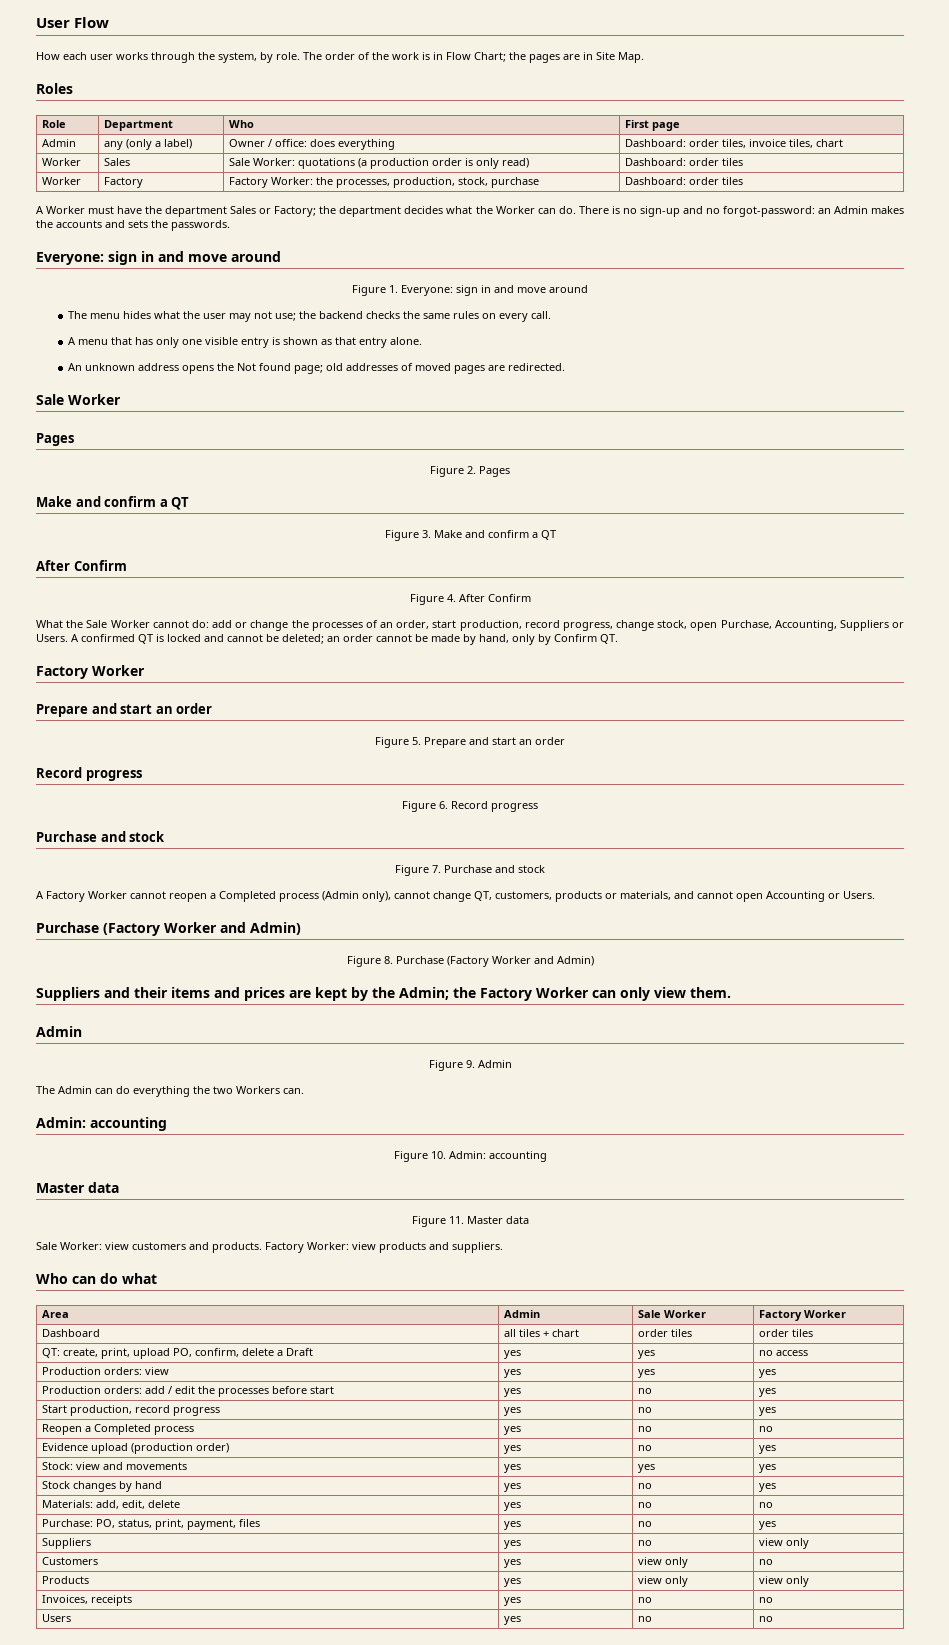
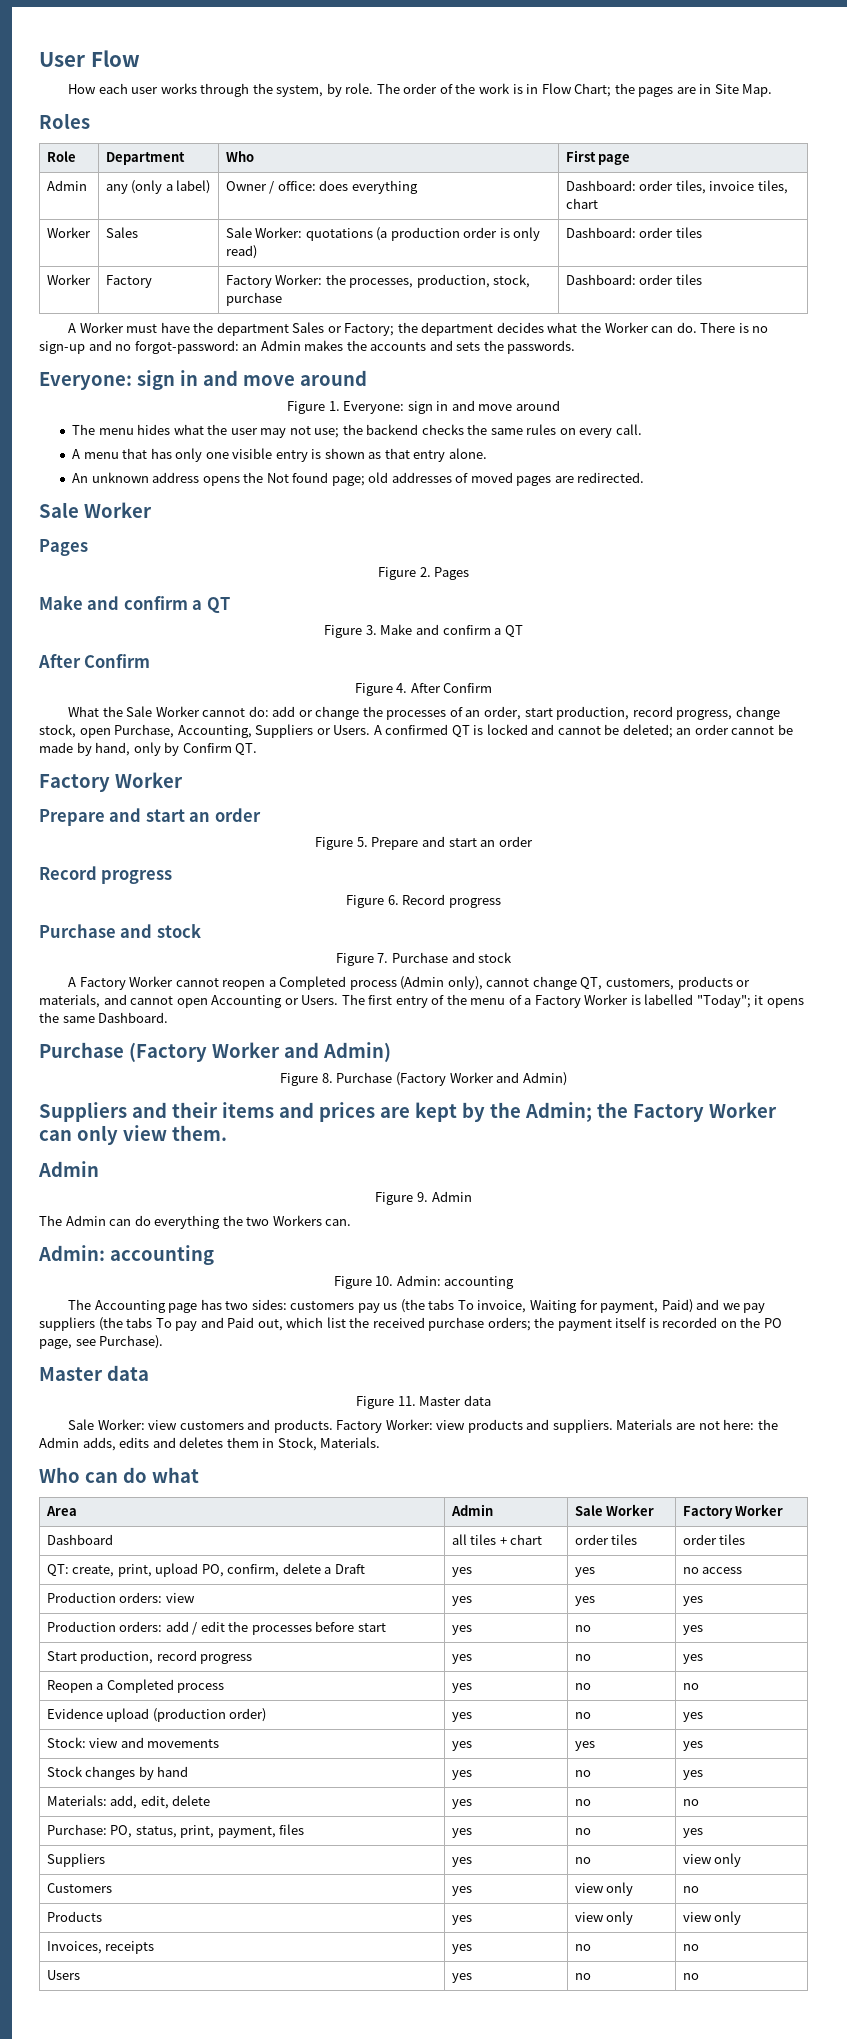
+ The first entry of the menu of a Factory Worker is labelled "Today"; it opens the same Dashboard.
+ The Accounting page has two sides: customers pay us (the tabs To invoice, Waiting for payment, Paid) and we pay suppliers (the tabs To pay and Paid out, which list the received purchase orders; the payment itself is recorded on the PO page, see Purchase).
+ Materials are not here: the Admin adds, edits and deletes them in Stock, Materials.

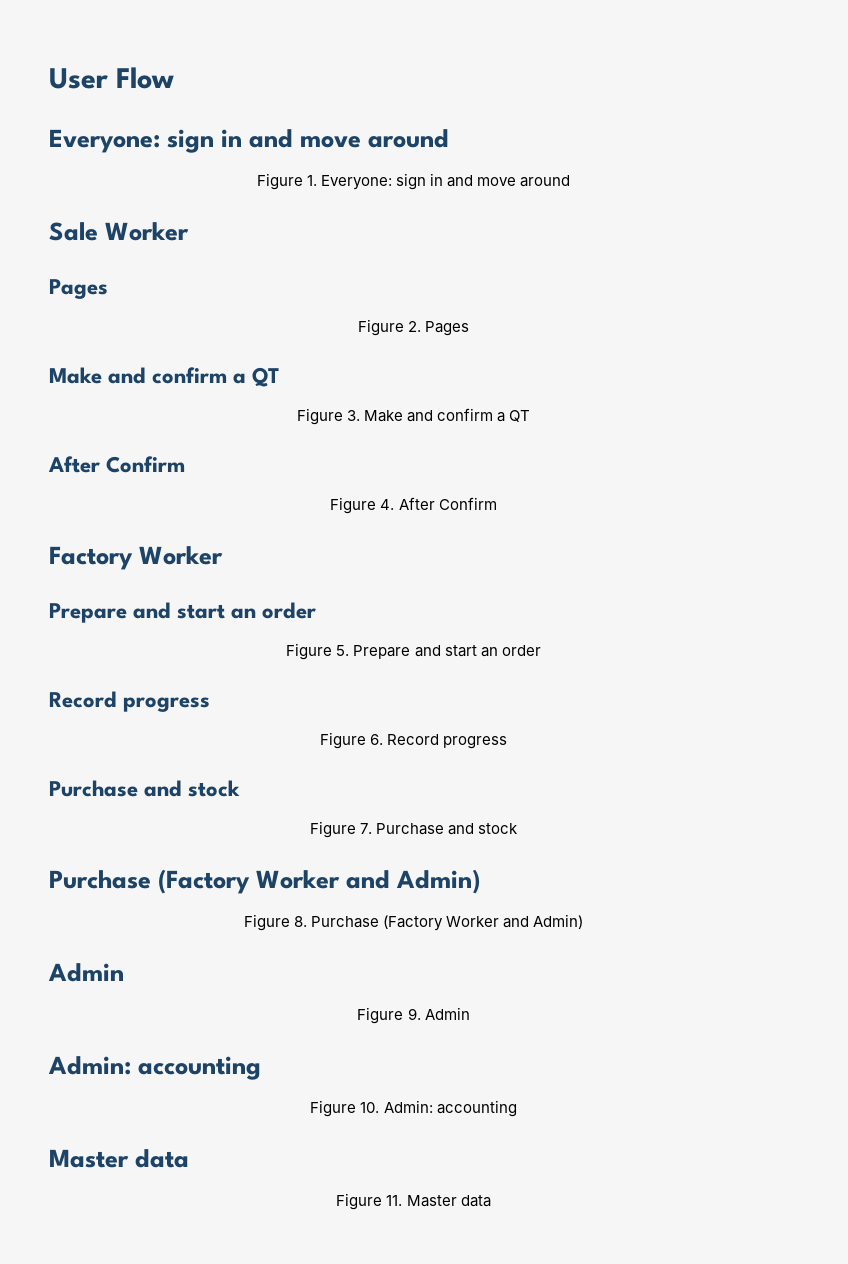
- How each user works through the system, by role. The order of the work is in Flow Chart; the pages are in Site Map.
- Roles
- Role | Department | Who | First page
- Admin | any (only a label) | Owner / office: does everything | Dashboard: order tiles, invoice tiles, chart
- Worker | Sales | Sale Worker: quotations (a production order is only read) | Dashboard: order tiles
- Worker | Factory | Factory Worker: the processes, production, stock, purchase | Dashboard: order tiles
- A Worker must have the department Sales or Factory; the department decides what the Worker can do. There is no sign-up and no forgot-password: an Admin makes the accounts and sets the passwords.
- The menu hides what the user may not use; the backend checks the same rules on every call.
- A menu that has only one visible entry is shown as that entry alone.
- An unknown address opens the Not found page; old addresses of moved pages are redirected.
- What the Sale Worker cannot do: add or change the processes of an order, start production, record progress, change stock, open Purchase, Accounting, Suppliers or Users. A confirmed QT is locked and cannot be deleted; an order cannot be made by hand, only by Confirm QT.
- A Factory Worker cannot reopen a Completed process (Admin only), cannot change QT, customers, products or materials, and cannot open Accounting or Users. The first entry of the menu of a Factory Worker is labelled "Today"; it opens the same Dashboard.
  Figure 8. Purchase (Factory Worker and Admin)
- Suppliers and their items and prices are kept by the Admin; the Factory Worker can only view them.
  Admin
  Figure 9. Admin
- The Admin can do everything the two Workers can.
- The Accounting page has two sides: customers pay us (the tabs To invoice, Waiting for payment, Paid) and we pay suppliers (the tabs To pay and Paid out, which list the received purchase orders; the payment itself is recorded on the PO page, see Purchase).
- Sale Worker: view customers and products. Factory Worker: view products and suppliers. Materials are not here: the Admin adds, edits and deletes them in Stock, Materials.
- Who can do what
- Area | Admin | Sale Worker | Factory Worker
- Dashboard | all tiles + chart | order tiles | order tiles
- QT: create, print, upload PO, confirm, delete a Draft | yes | yes | no access
- Production orders: view | yes | yes | yes
- Production orders: add / edit the processes before start | yes | no | yes
- Start production, record progress | yes | no | yes
- Reopen a Completed process | yes | no | no
- Evidence upload (production order) | yes | no | yes
- Stock: view and movements | yes | yes | yes
- Stock changes by hand | yes | no | yes
- Materials: add, edit, delete | yes | no | no
- Purchase: PO, status, print, payment, files | yes | no | yes
- Suppliers | yes | no | view only
- Customers | yes | view only | no
- Products | yes | view only | view only
- Invoices, receipts | yes | no | no
- Users | yes | no | no

